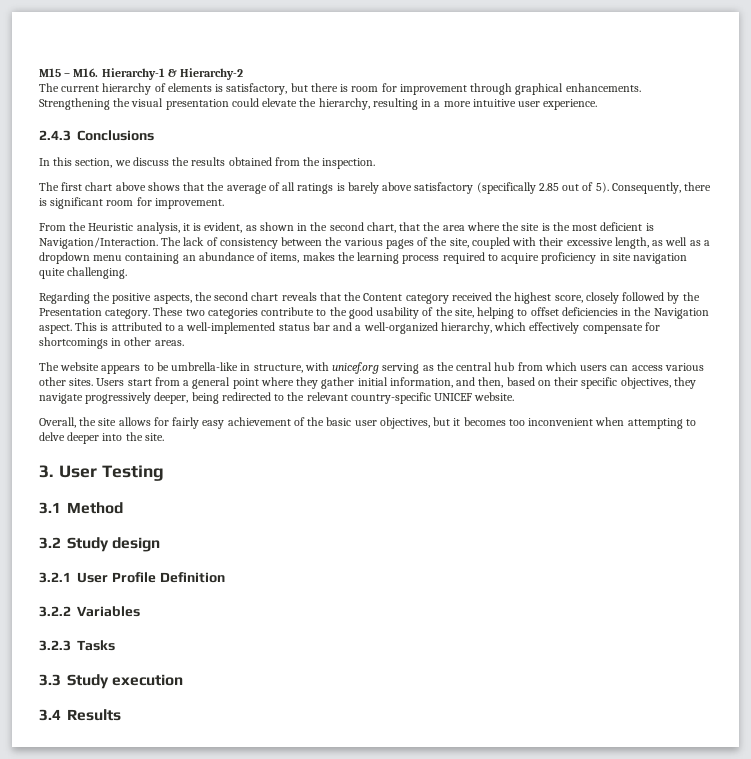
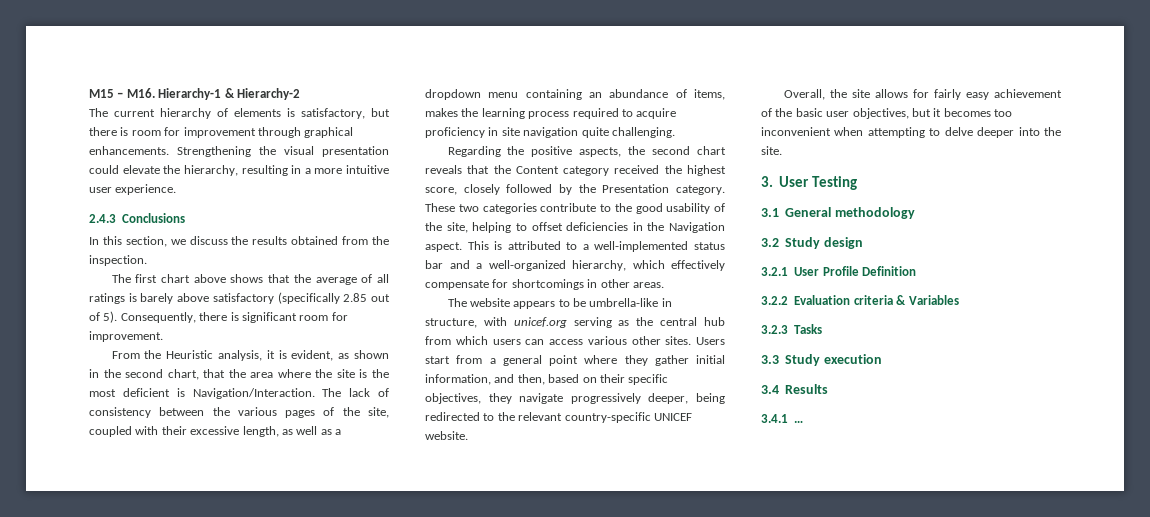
- 3.1 Method
+ 3.1 General methodology
- 3.2.2 Variables
+ 3.2.2 Evaluation criteria & Variables
+ 3.4.1 …

